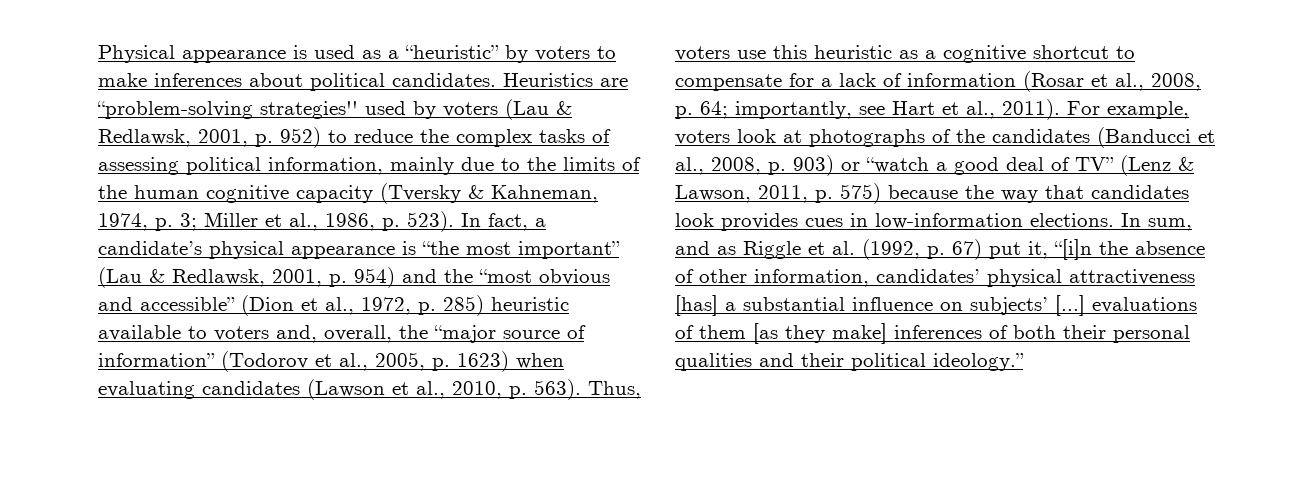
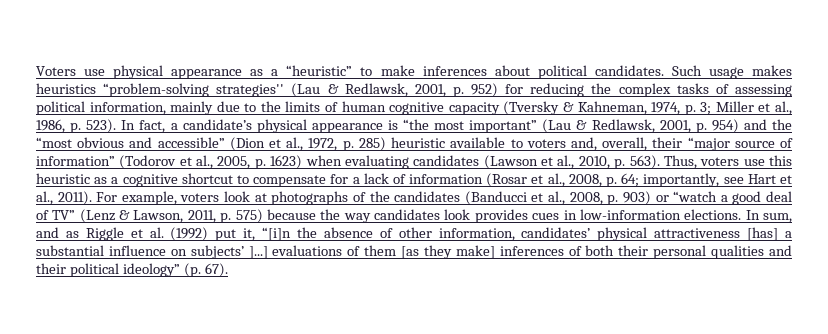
- Physical appearance is used as a “heuristic” by voters to make inferences about political candidates.
+ Voters use physical appearance as a “heuristic” to make inferences about political candidates.
- Heuristics are “problem-solving strategies'' used by voters (Lau & Redlawsk, 2001, p. 952) to reduce the complex tasks of assessing political information, mainly due to the limits of the human cognitive capacity (Tversky & Kahneman, 1974, p. 3; Miller et al., 1986, p. 523).
+ Such usage makes heuristics “problem-solving strategies'' (Lau & Redlawsk, 2001, p. 952) for reducing the complex tasks of assessing political information, mainly due to the limits of human cognitive capacity (Tversky & Kahneman, 1974, p. 3; Miller et al., 1986, p. 523).
- In fact, a candidate’s physical appearance is “the most important” (Lau & Redlawsk, 2001, p. 954) and the “most obvious and accessible” (Dion et al., 1972, p. 285) heuristic available to voters and, overall, the “major source of information” (Todorov et al., 2005, p. 1623) when evaluating candidates (Lawson et al., 2010, p. 563).
+ In fact, a candidate’s physical appearance is “the most important” (Lau & Redlawsk, 2001, p. 954) and the “most obvious and accessible” (Dion et al., 1972, p. 285) heuristic available to voters and, overall, their “major source of information” (Todorov et al., 2005, p. 1623) when evaluating candidates (Lawson et al., 2010, p. 563).
- For example, voters look at photographs of the candidates (Banducci et al., 2008, p. 903) or “watch a good deal of TV” (Lenz & Lawson, 2011, p. 575) because the way that candidates look provides cues in low-information elections.
+ For example, voters look at photographs of the candidates (Banducci et al., 2008, p. 903) or “watch a good deal of TV” (Lenz & Lawson, 2011, p. 575) because the way candidates look provides cues in low-information elections.
- In sum, and as Riggle et al. (1992, p. 67) put it, “[i]n the absence of other information, candidates’ physical attractiveness [has] a substantial influence on subjects’ [...] evaluations of them [as they make] inferences of both their personal qualities and their political ideology.”
+ In sum, and as Riggle et al. (1992) put it, “[i]n the absence of other information, candidates’ physical attractiveness [has] a substantial influence on subjects’ ]...] evaluations of them [as they make] inferences of both their personal qualities and their political ideology” (p. 67).

